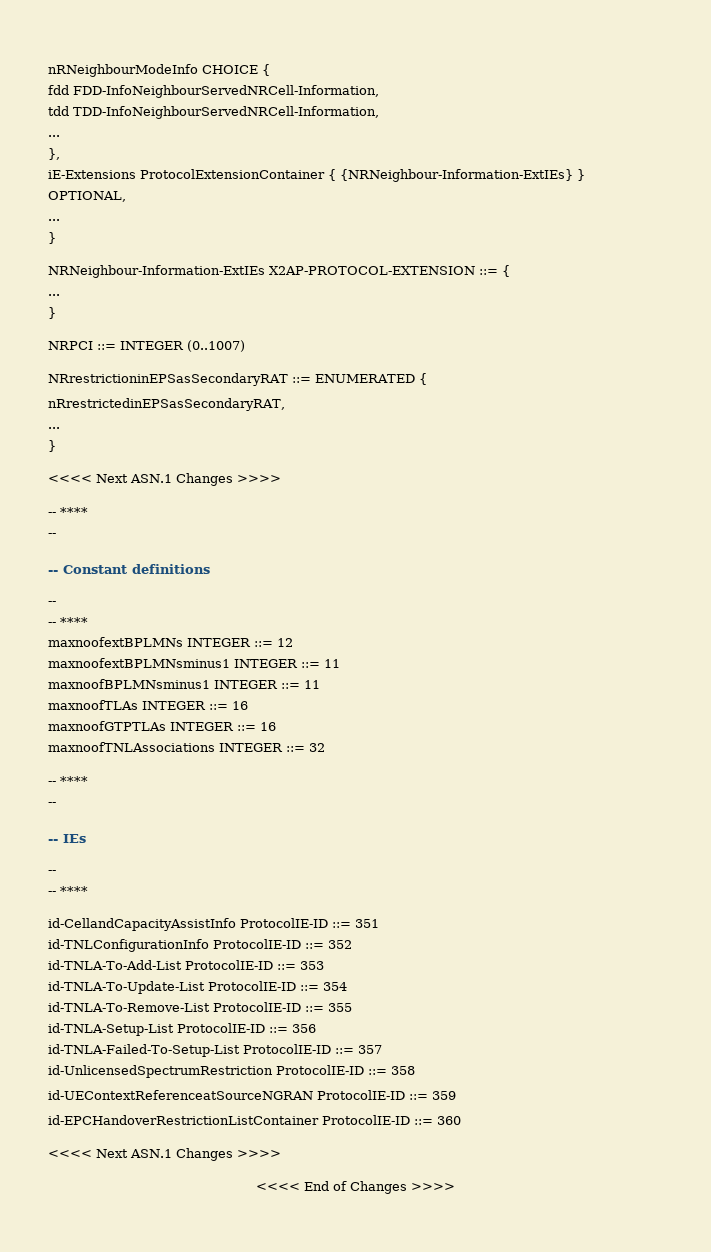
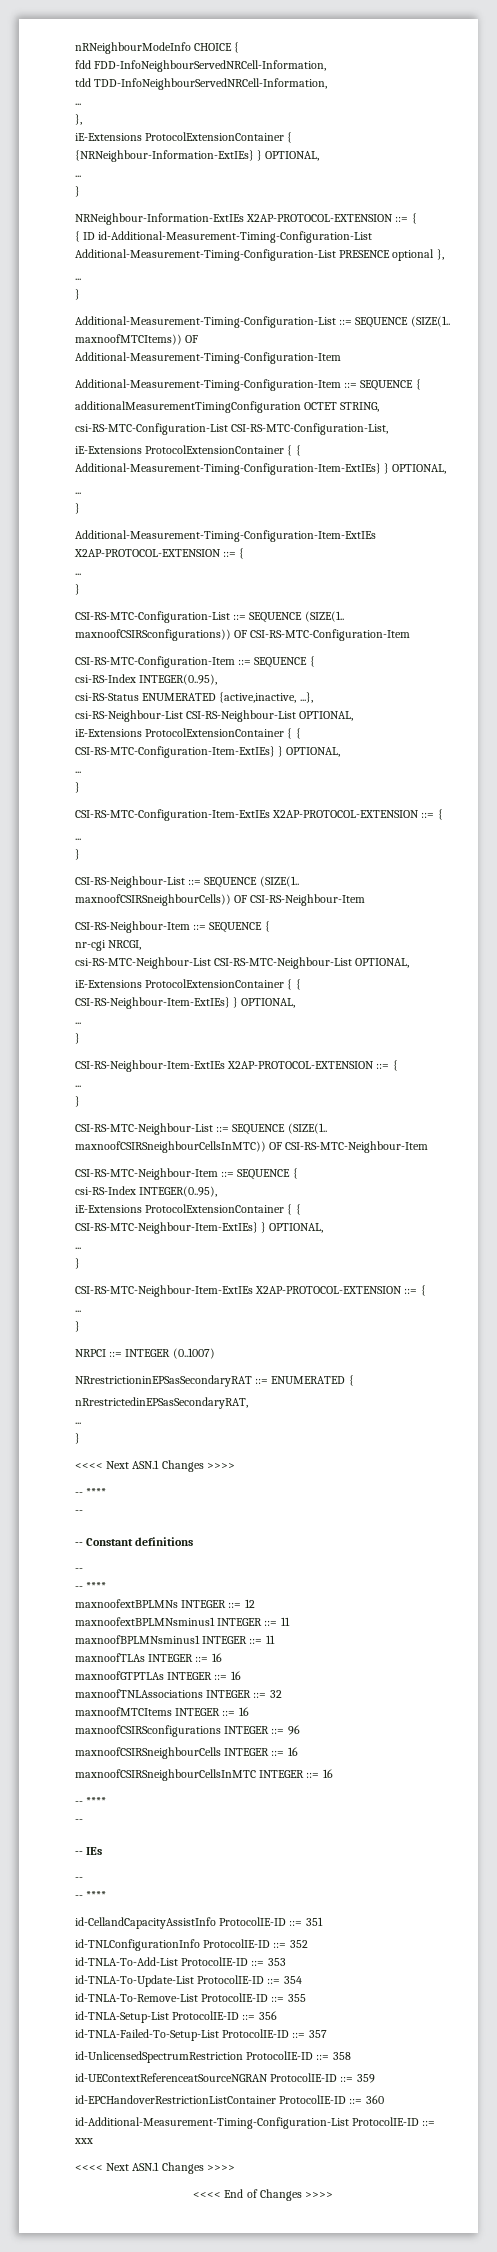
+ { ID id-Additional-Measurement-Timing-Configuration-List Additional-Measurement-Timing-Configuration-List PRESENCE optional },
+ ...
+ }
+ Additional-Measurement-Timing-Configuration-List ::= SEQUENCE (SIZE(1.. maxnoofMTCItems)) OF Additional-Measurement-Timing-Configuration-Item
+ Additional-Measurement-Timing-Configuration-Item ::= SEQUENCE {
+ additionalMeasurementTimingConfiguration OCTET STRING,
+ csi-RS-MTC-Configuration-List CSI-RS-MTC-Configuration-List,
+ iE-Extensions ProtocolExtensionContainer { { Additional-Measurement-Timing-Configuration-Item-ExtIEs} } OPTIONAL,
+ ...
+ }
+ Additional-Measurement-Timing-Configuration-Item-ExtIEs X2AP-PROTOCOL-EXTENSION ::= {
+ ...
+ }
+ CSI-RS-MTC-Configuration-List ::= SEQUENCE (SIZE(1.. maxnoofCSIRSconfigurations)) OF CSI-RS-MTC-Configuration-Item
+ CSI-RS-MTC-Configuration-Item ::= SEQUENCE {
+ csi-RS-Index INTEGER(0..95),
+ csi-RS-Status ENUMERATED {active,inactive, ...},
+ csi-RS-Neighbour-List CSI-RS-Neighbour-List OPTIONAL,
+ iE-Extensions ProtocolExtensionContainer { { CSI-RS-MTC-Configuration-Item-ExtIEs} } OPTIONAL,
+ ...
+ }
+ CSI-RS-MTC-Configuration-Item-ExtIEs X2AP-PROTOCOL-EXTENSION ::= {
+ ...
+ }
+ CSI-RS-Neighbour-List ::= SEQUENCE (SIZE(1.. maxnoofCSIRSneighbourCells)) OF CSI-RS-Neighbour-Item
+ CSI-RS-Neighbour-Item ::= SEQUENCE {
+ nr-cgi NRCGI,
+ csi-RS-MTC-Neighbour-List CSI-RS-MTC-Neighbour-List OPTIONAL,
+ iE-Extensions ProtocolExtensionContainer { { CSI-RS-Neighbour-Item-ExtIEs} } OPTIONAL,
+ ...
+ }
+ CSI-RS-Neighbour-Item-ExtIEs X2AP-PROTOCOL-EXTENSION ::= {
+ ...
+ }
+ CSI-RS-MTC-Neighbour-List ::= SEQUENCE (SIZE(1.. maxnoofCSIRSneighbourCellsInMTC)) OF CSI-RS-MTC-Neighbour-Item
+ CSI-RS-MTC-Neighbour-Item ::= SEQUENCE {
+ csi-RS-Index INTEGER(0..95),
+ iE-Extensions ProtocolExtensionContainer { { CSI-RS-MTC-Neighbour-Item-ExtIEs} } OPTIONAL,
+ ...
+ }
+ CSI-RS-MTC-Neighbour-Item-ExtIEs X2AP-PROTOCOL-EXTENSION ::= {
+ maxnoofMTCItems INTEGER ::= 16
+ maxnoofCSIRSconfigurations INTEGER ::= 96
+ maxnoofCSIRSneighbourCells INTEGER ::= 16
+ maxnoofCSIRSneighbourCellsInMTC INTEGER ::= 16
+ id-Additional-Measurement-Timing-Configuration-List ProtocolIE-ID ::= xxx

